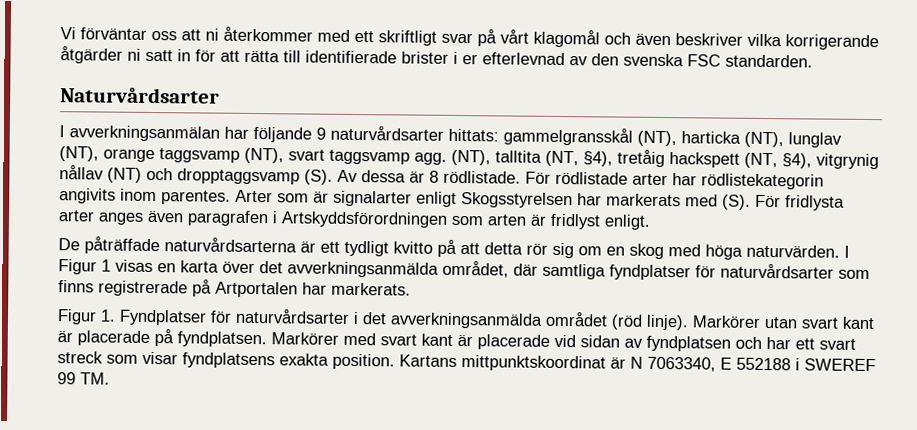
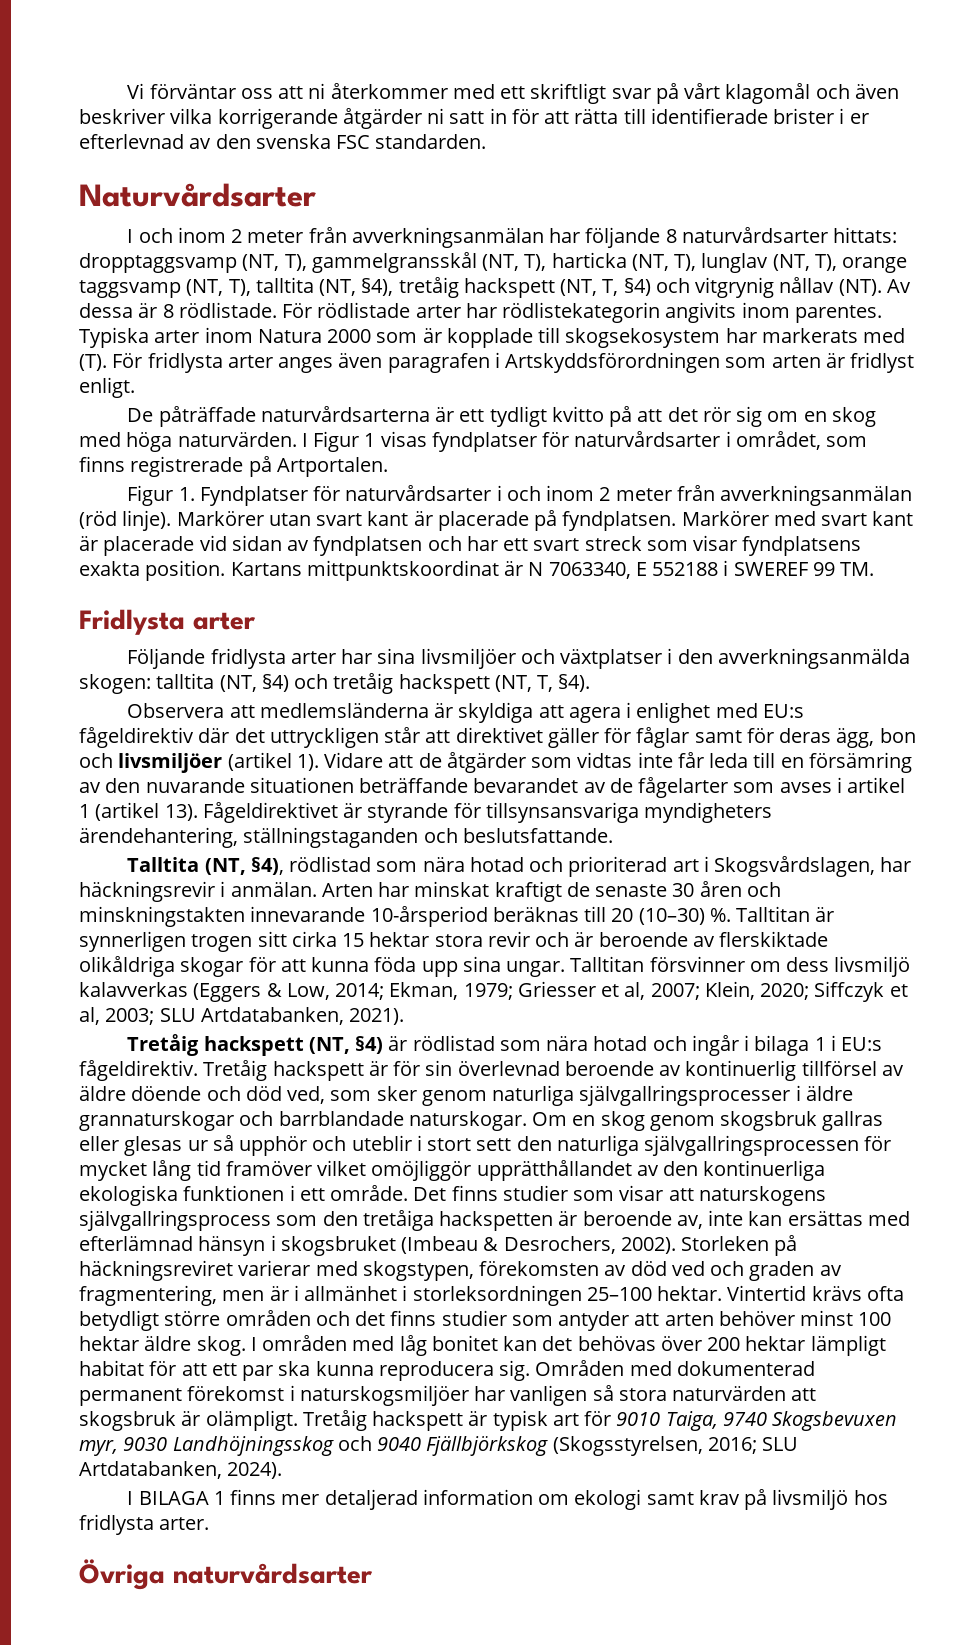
- I avverkningsanmälan har följande 9 naturvårdsarter hittats: gammelgransskål (NT), harticka (NT), lunglav (NT), orange taggsvamp (NT), svart taggsvamp agg. (NT), talltita (NT, §4), tretåig hackspett (NT, §4), vitgrynig nållav (NT) och dropptaggsvamp (S). Av dessa är 8 rödlistade.
+ I och inom 2 meter från avverkningsanmälan har följande 8 naturvårdsarter hittats: dropptaggsvamp (NT, T), gammelgransskål (NT, T), harticka (NT, T), lunglav (NT, T), orange taggsvamp (NT, T), talltita (NT, §4), tretåig hackspett (NT, T, §4) och vitgrynig nållav (NT). Av dessa är 8 rödlistade.
- Arter som är signalarter enligt Skogsstyrelsen har markerats med (S). För fridlysta arter anges även paragrafen i Artskyddsförordningen som arten är fridlyst enligt.
+ Typiska arter inom Natura 2000 som är kopplade till skogsekosystem har markerats med (T). För fridlysta arter anges även paragrafen i Artskyddsförordningen som arten är fridlyst enligt.
- De påträffade naturvårdsarterna är ett tydligt kvitto på att detta rör sig om en skog med höga naturvärden.
+ De påträffade naturvårdsarterna är ett tydligt kvitto på att det rör sig om en skog med höga naturvärden.
- I Figur 1 visas en karta över det avverkningsanmälda området, där samtliga fyndplatser för naturvårdsarter som finns registrerade på Artportalen har markerats.
+ I Figur 1 visas fyndplatser för naturvårdsarter i området, som finns registrerade på Artportalen.
- Figur 1. Fyndplatser för naturvårdsarter i det avverkningsanmälda området (röd linje).
+ Figur 1. Fyndplatser för naturvårdsarter i och inom 2 meter från avverkningsanmälan (röd linje).
+ Fridlysta arter
+ Följande fridlysta arter har sina livsmiljöer och växtplatser i den avverkningsanmälda skogen: talltita (NT, §4) och tretåig hackspett (NT, T, §4).
+ Observera att medlemsländerna är skyldiga att agera i enlighet med EU:s fågeldirektiv där det uttryckligen står att direktivet gäller för fåglar samt för deras ägg, bon och livsmiljöer (artikel 1). Vidare att de åtgärder som vidtas inte får leda till en försämring av den nuvarande situationen beträffande bevarandet av de fågelarter som avses i artikel 1 (artikel 13). Fågeldirektivet är styrande för tillsynsansvariga myndigheters ärendehantering, ställningstaganden och beslutsfattande.
+ Talltita (NT, §4), rödlistad som nära hotad och prioriterad art i Skogsvårdslagen, har häckningsrevir i anmälan. Arten har minskat kraftigt de senaste 30 åren och minskningstakten innevarande 10-årsperiod beräknas till 20 (10–30) %. Talltitan är synnerligen trogen sitt cirka 15 hektar stora revir och är beroende av flerskiktade olikåldriga skogar för att kunna föda upp sina ungar. Talltitan försvinner om dess livsmiljö kalavverkas (Eggers & Low, 2014; Ekman, 1979; Griesser et al, 2007; Klein, 2020; Siffczyk et al, 2003; SLU Artdatabanken, 2021).
+ Tretåig hackspett (NT, §4) är rödlistad som nära hotad och ingår i bilaga 1 i EU:s fågeldirektiv. Tretåig hackspett är för sin överlevnad beroende av kontinuerlig tillförsel av äldre döende och död ved, som sker genom naturliga självgallringsprocesser i äldre grannaturskogar och barrblandade naturskogar. Om en skog genom skogsbruk gallras eller glesas ur så upphör och uteblir i stort sett den naturliga självgallringsprocessen för mycket lång tid framöver vilket omöjliggör upprätthållandet av den kontinuerliga ekologiska funktionen i ett område. Det finns studier som visar att naturskogens självgallringsprocess som den tretåiga hackspetten är beroende av, inte kan ersättas med efterlämnad hänsyn i skogsbruket (Imbeau & Desrochers, 2002). Storleken på häckningsreviret varierar med skogstypen, förekomsten av död ved och graden av fragmentering, men är i allmänhet i storleksordningen 25–100 hektar. Vintertid krävs ofta betydligt större områden och det finns studier som antyder att arten behöver minst 100 hektar äldre skog. I områden med låg bonitet kan det behövas över 200 hektar lämpligt habitat för att ett par ska kunna reproducera sig. Områden med dokumenterad permanent förekomst i naturskogsmiljöer har vanligen så stora naturvärden att skogsbruk är olämpligt. Tretåig hackspett är typisk art för 9010 Taiga, 9740 Skogsbevuxen myr, 9030 Landhöjningsskog och 9040 Fjällbjörkskog (Skogsstyrelsen, 2016; SLU Artdatabanken, 2024).
+ I BILAGA 1 finns mer detaljerad information om ekologi samt krav på livsmiljö hos fridlysta arter.
+ Övriga naturvårdsarter

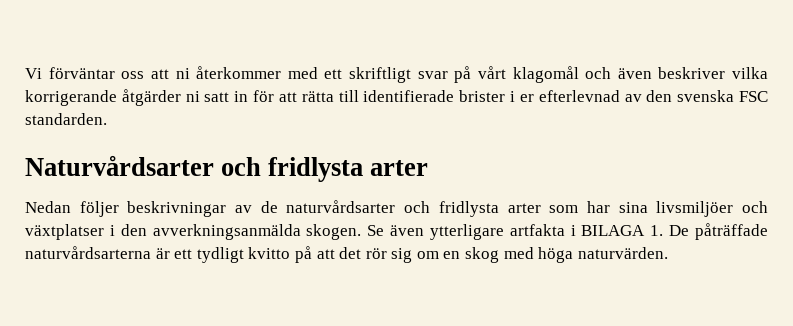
- Naturvårdsarter
- I och inom 2 meter från avverkningsanmälan har följande 8 naturvårdsarter hittats: dropptaggsvamp (NT, T), gammelgransskål (NT, T), harticka (NT, T), lunglav (NT, T), orange taggsvamp (NT, T), talltita (NT, §4), tretåig hackspett (NT, T, §4) och vitgrynig nållav (NT). Av dessa är 8 rödlistade. För rödlistade arter har rödlistekategorin angivits inom parentes. Typiska arter inom Natura 2000 som är kopplade till skogsekosystem har markerats med (T). För fridlysta arter anges även paragrafen i Artskyddsförordningen som arten är fridlyst enligt.
- De påträffade naturvårdsarterna är ett tydligt kvitto på att det rör sig om en skog med höga naturvärden. I Figur 1 visas fyndplatser för naturvårdsarter i området, som finns registrerade på Artportalen.
- Figur 1. Fyndplatser för naturvårdsarter i och inom 2 meter från avverkningsanmälan (röd linje). Markörer utan svart kant är placerade på fyndplatsen. Markörer med svart kant är placerade vid sidan av fyndplatsen och har ett svart streck som visar fyndplatsens exakta position. Kartans mittpunktskoordinat är N 7063340, E 552188 i SWEREF 99 TM.
- Fridlysta arter
- Följande fridlysta arter har sina livsmiljöer och växtplatser i den avverkningsanmälda skogen: talltita (NT, §4) och tretåig hackspett (NT, T, §4).
- Observera att medlemsländerna är skyldiga att agera i enlighet med EU:s fågeldirektiv där det uttryckligen står att direktivet gäller för fåglar samt för deras ägg, bon och livsmiljöer (artikel 1). Vidare att de åtgärder som vidtas inte får leda till en försämring av den nuvarande situationen beträffande bevarandet av de fågelarter som avses i artikel 1 (artikel 13). Fågeldirektivet är styrande för tillsynsansvariga myndigheters ärendehantering, ställningstaganden och beslutsfattande.
- Talltita (NT, §4), rödlistad som nära hotad och prioriterad art i Skogsvårdslagen, har häckningsrevir i anmälan. Arten har minskat kraftigt de senaste 30 åren och minskningstakten innevarande 10-årsperiod beräknas till 20 (10–30) %. Talltitan är synnerligen trogen sitt cirka 15 hektar stora revir och är beroende av flerskiktade olikåldriga skogar för att kunna föda upp sina ungar. Talltitan försvinner om dess livsmiljö kalavverkas (Eggers & Low, 2014; Ekman, 1979; Griesser et al, 2007; Klein, 2020; Siffczyk et al, 2003; SLU Artdatabanken, 2021).
- Tretåig hackspett (NT, §4) är rödlistad som nära hotad och ingår i bilaga 1 i EU:s fågeldirektiv. Tretåig hackspett är för sin överlevnad beroende av kontinuerlig tillförsel av äldre döende och död ved, som sker genom naturliga självgallringsprocesser i äldre grannaturskogar och barrblandade naturskogar. Om en skog genom skogsbruk gallras eller glesas ur så upphör och uteblir i stort sett den naturliga självgallringsprocessen för mycket lång tid framöver vilket omöjliggör upprätthållandet av den kontinuerliga ekologiska funktionen i ett område. Det finns studier som visar att naturskogens självgallringsprocess som den tretåiga hackspetten är beroende av, inte kan ersättas med efterlämnad hänsyn i skogsbruket (Imbeau & Desrochers, 2002). Storleken på häckningsreviret varierar med skogstypen, förekomsten av död ved och graden av fragmentering, men är i allmänhet i storleksordningen 25–100 hektar. Vintertid krävs ofta betydligt större områden och det finns studier som antyder att arten behöver minst 100 hektar äldre skog. I områden med låg bonitet kan det behövas över 200 hektar lämpligt habitat för att ett par ska kunna reproducera sig. Områden med dokumenterad permanent förekomst i naturskogsmiljöer har vanligen så stora naturvärden att skogsbruk är olämpligt. Tretåig hackspett är typisk art för 9010 Taiga, 9740 Skogsbevuxen myr, 9030 Landhöjningsskog och 9040 Fjällbjörkskog (Skogsstyrelsen, 2016; SLU Artdatabanken, 2024).
- I BILAGA 1 finns mer detaljerad information om ekologi samt krav på livsmiljö hos fridlysta arter.
- Övriga naturvårdsarter
+ Naturvårdsarter och fridlysta arter
+ Nedan följer beskrivningar av de naturvårdsarter och fridlysta arter som har sina livsmiljöer och växtplatser i den avverkningsanmälda skogen. Se även ytterligare artfakta i BILAGA 1. De påträffade naturvårdsarterna är ett tydligt kvitto på att det rör sig om en skog med höga naturvärden.

